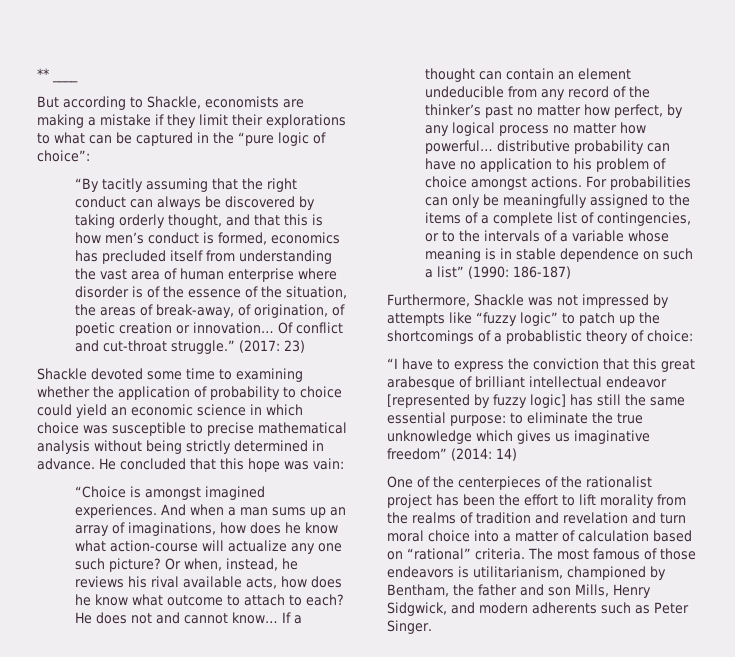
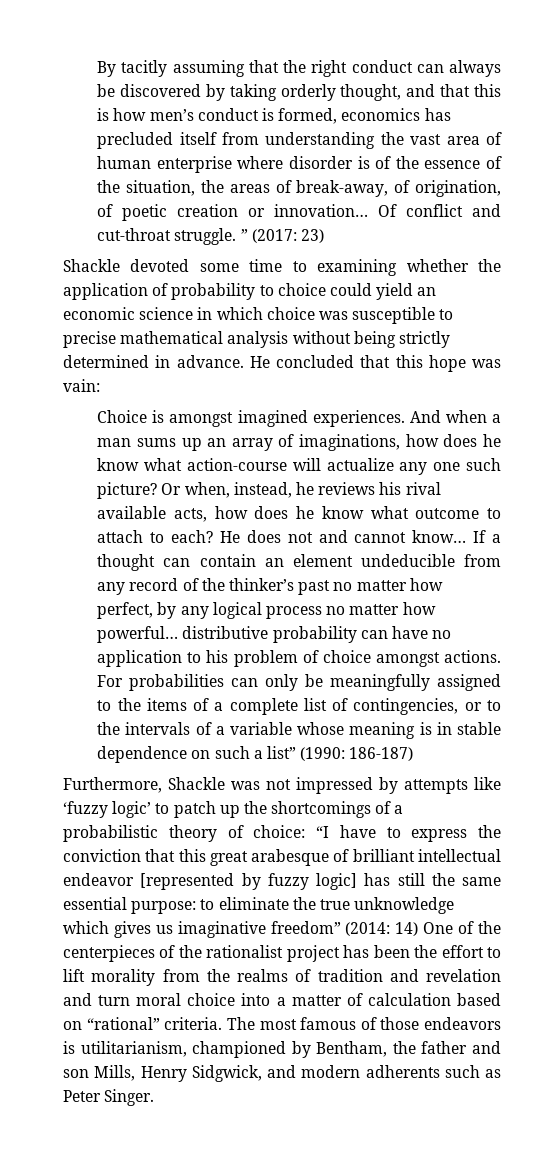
- ** ____
- But according to Shackle, economists are making a mistake if they limit their explorations to what can be captured in the “pure logic of choice”:
- “By tacitly assuming that the right conduct can always be discovered by taking orderly thought, and that this is how men’s conduct is formed, economics has precluded itself from understanding the vast area of human enterprise where disorder is of the essence of the situation, the areas of break-away, of origination, of poetic creation or innovation…
+ By tacitly assuming that the right conduct can always be discovered by taking orderly thought, and that this is how men’s conduct is formed, economics has precluded itself from understanding the vast area of human enterprise where disorder is of the essence of the situation, the areas of break-away, of origination, of poetic creation or innovation…
- Of conflict and cut-throat struggle.” (2017: 23)
+ Of conflict and cut-throat struggle. ” (2017: 23)
- “Choice is amongst imagined experiences.
+ Choice is amongst imagined experiences.
- Furthermore, Shackle was not impressed by attempts like “fuzzy logic” to patch up the shortcomings of a probablistic theory of choice:
- “I have to express the conviction that this great arabesque of brilliant intellectual endeavor [represented by fuzzy logic] has still the same essential purpose:
+ Furthermore, Shackle was not impressed by attempts like ‘fuzzy logic’ to patch up the shortcomings of a probabilistic theory of choice: “I have to express the conviction that this great arabesque of brilliant intellectual endeavor [represented by fuzzy logic] has still the same essential purpose:
- 14)
- One of the centerpieces of the rationalist project has been the effort to lift morality from the realms of tradition and revelation and turn moral choice into a matter of calculation based on “rational” criteria.
+ 14) One of the centerpieces of the rationalist project has been the effort to lift morality from the realms of tradition and revelation and turn moral choice into a matter of calculation based on “rational” criteria.

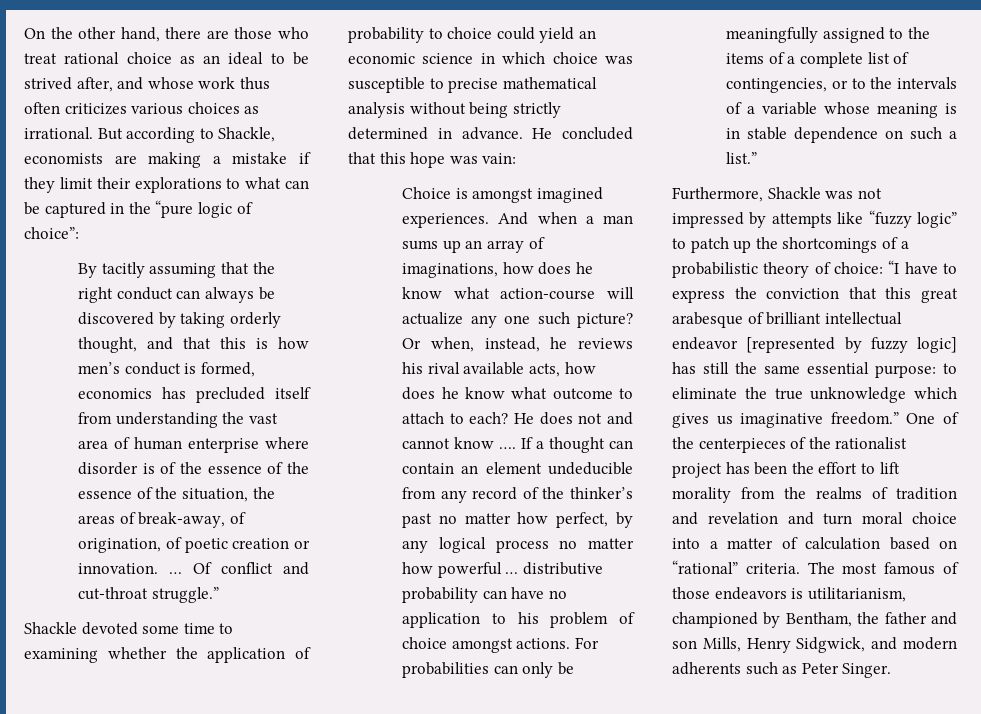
+ On the other hand, there are those who treat rational choice as an ideal to be strived after, and whose work thus often criticizes various choices as irrational. But according to Shackle, economists are making a mistake if they limit their explorations to what can be captured in the “pure logic of choice”:
- By tacitly assuming that the right conduct can always be discovered by taking orderly thought, and that this is how men’s conduct is formed, economics has precluded itself from understanding the vast area of human enterprise where disorder is of the essence of the situation, the areas of break-away, of origination, of poetic creation or innovation…
+ By tacitly assuming that the right conduct can always be discovered by taking orderly thought, and that this is how men’s conduct is formed, economics has precluded itself from understanding the vast area of human enterprise where disorder is of the essence of the essence of the situation, the areas of break-away, of origination, of poetic creation or innovation. …
- Of conflict and cut-throat struggle. ” (2017: 23)
+ Of conflict and cut-throat struggle.”
- He does not and cannot know…
+ He does not and cannot know ….
- If a thought can contain an element undeducible from any record of the thinker’s past no matter how perfect, by any logical process no matter how powerful… distributive probability can have no application to his problem of choice amongst actions.
+ If a thought can contain an element undeducible from any record of the thinker’s past no matter how perfect, by any logical process no matter how powerful … distributive probability can have no application to his problem of choice amongst actions.
- For probabilities can only be meaningfully assigned to the items of a complete list of contingencies, or to the intervals of a variable whose meaning is in stable dependence on such a list” (1990: 186-187)
+ For probabilities can only be meaningfully assigned to the items of a complete list of contingencies, or to the intervals of a variable whose meaning is in stable dependence on such a list.”
- Furthermore, Shackle was not impressed by attempts like ‘fuzzy logic’ to patch up the shortcomings of a probabilistic theory of choice:
+ Furthermore, Shackle was not impressed by attempts like “fuzzy logic” to patch up the shortcomings of a probabilistic theory of choice:
- to eliminate the true unknowledge which gives us imaginative freedom” (2014: 14) One of the centerpieces of the rationalist project has been the effort to lift morality from the realms of tradition and revelation and turn moral choice into a matter of calculation based on “rational” criteria.
+ to eliminate the true unknowledge which gives us imaginative freedom.” One of the centerpieces of the rationalist project has been the effort to lift morality from the realms of tradition and revelation and turn moral choice into a matter of calculation based on “rational” criteria.

